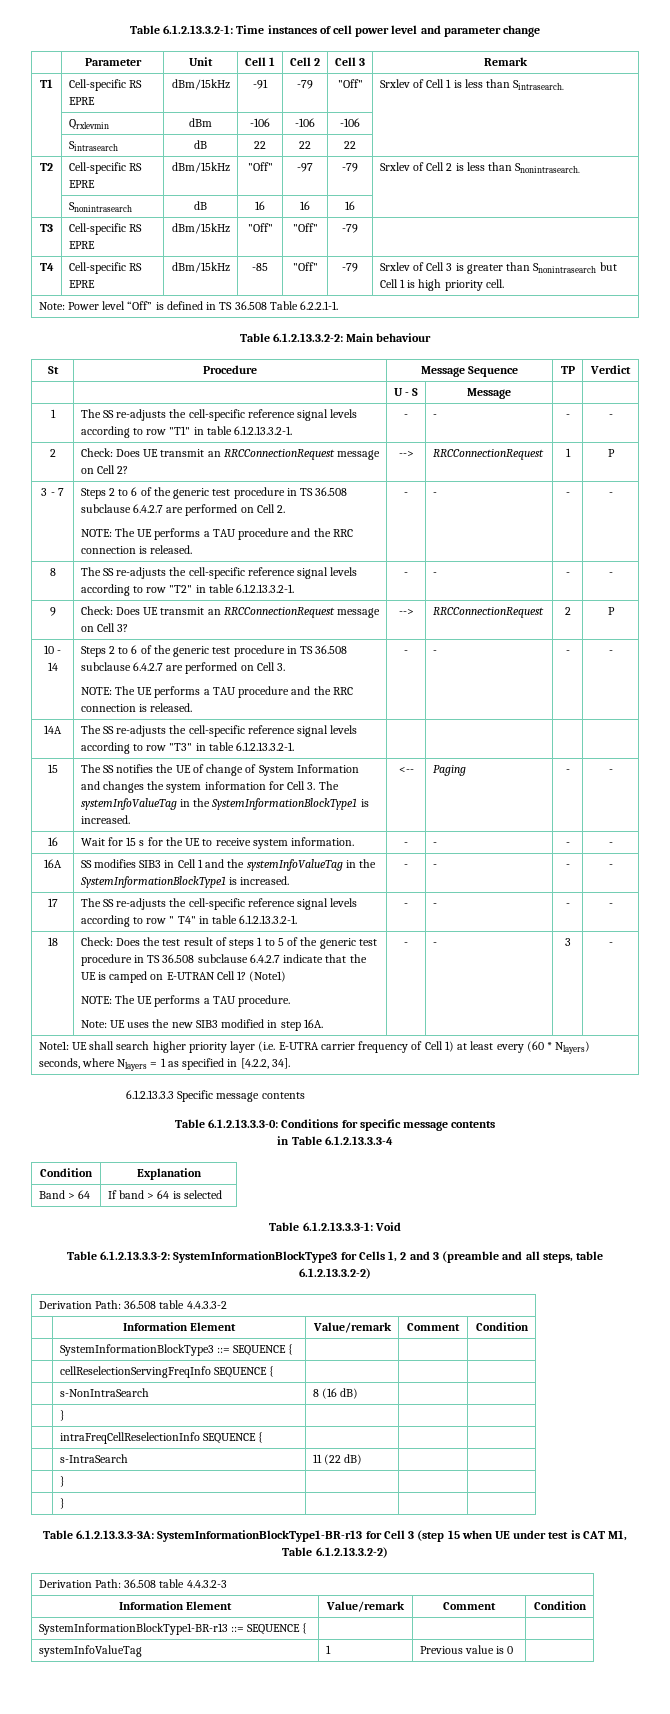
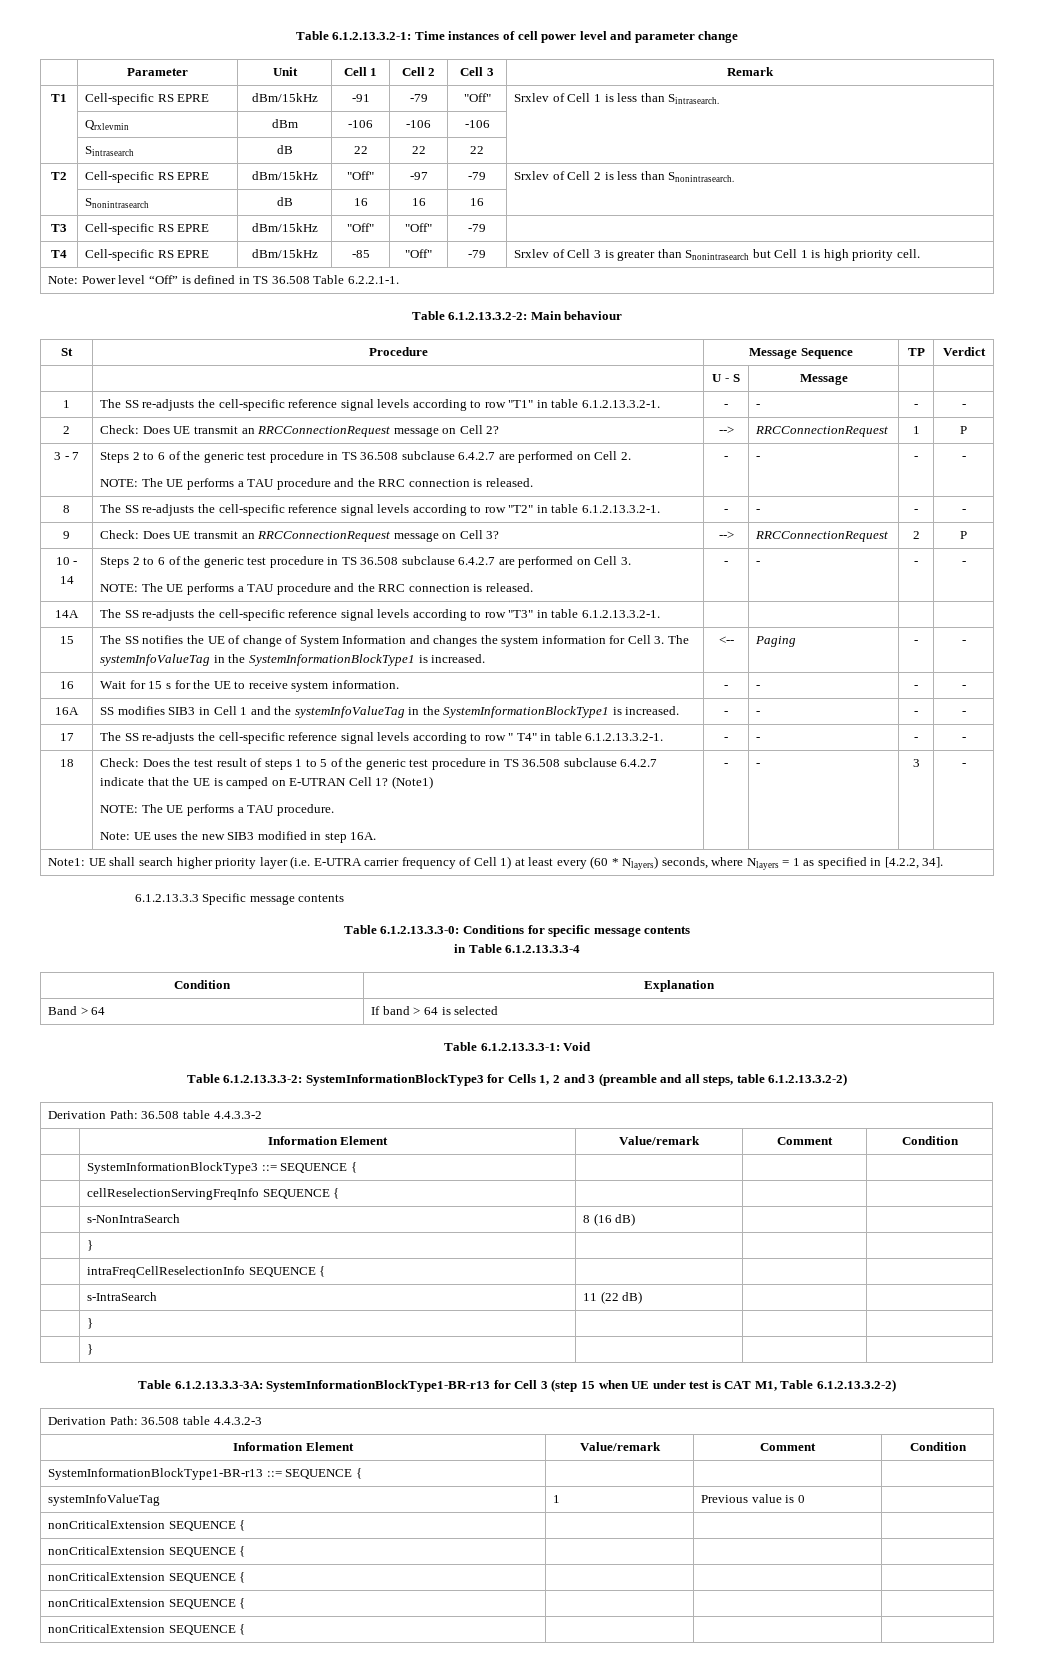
  systemInfoValueTag | 1 | Previous value is 0 |
+ nonCriticalExtension SEQUENCE { | | |
+ nonCriticalExtension SEQUENCE { | | |
+ nonCriticalExtension SEQUENCE { | | |
+ nonCriticalExtension SEQUENCE { | | |
+ nonCriticalExtension SEQUENCE { | | |

